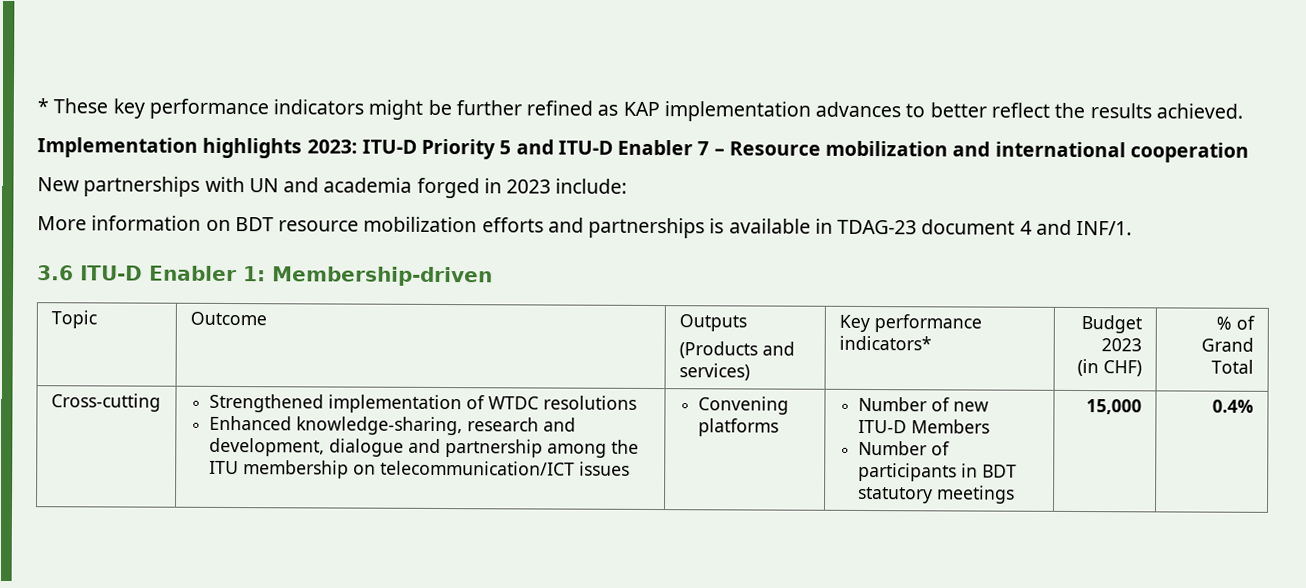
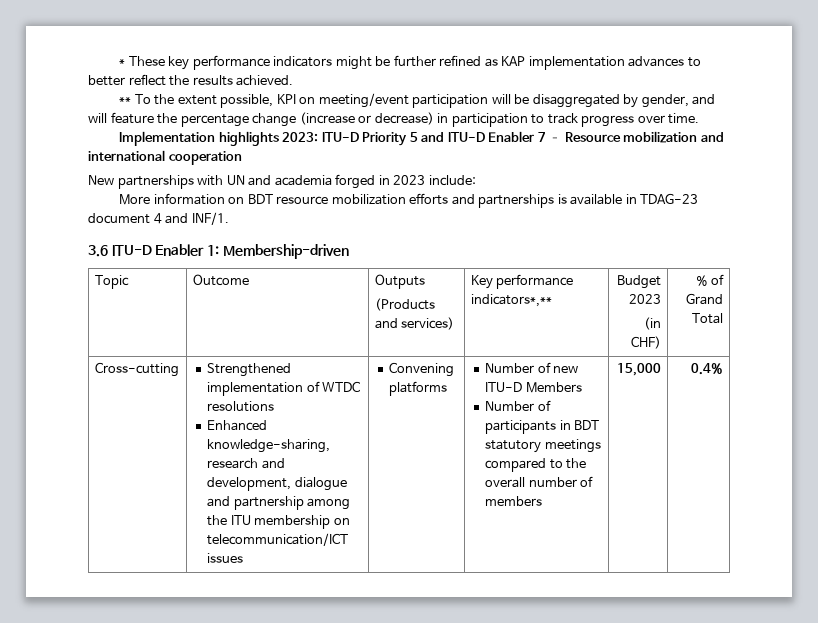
+ ** To the extent possible, KPI on meeting/event participation will be disaggregated by gender, and will feature the percentage change (increase or decrease) in participation to track progress over time.
  Topic | Outcome | Outputs
- (Products and services) | Key performance indicators* | Budget 2023
+ (Products and services) | Key performance indicators*,** | Budget 2023
- Number of participants in BDT statutory meetings
+ Number of participants in BDT statutory meetings compared to the overall number of members

